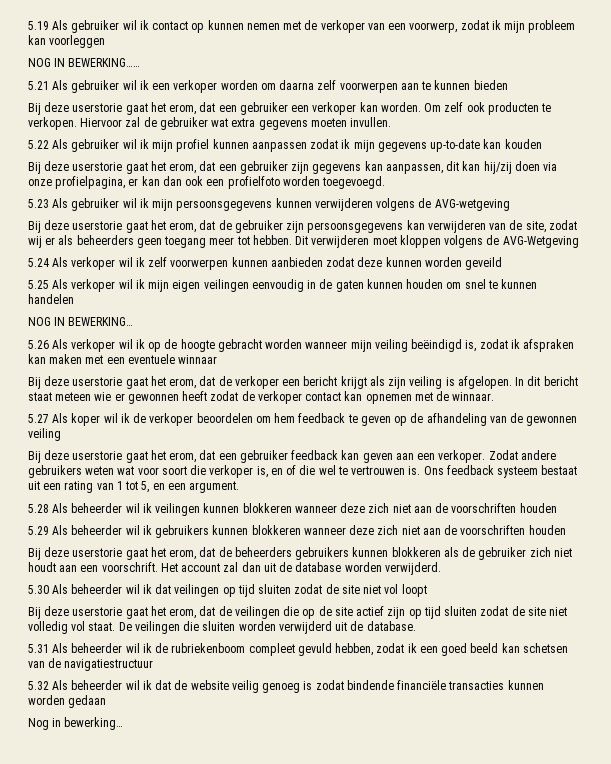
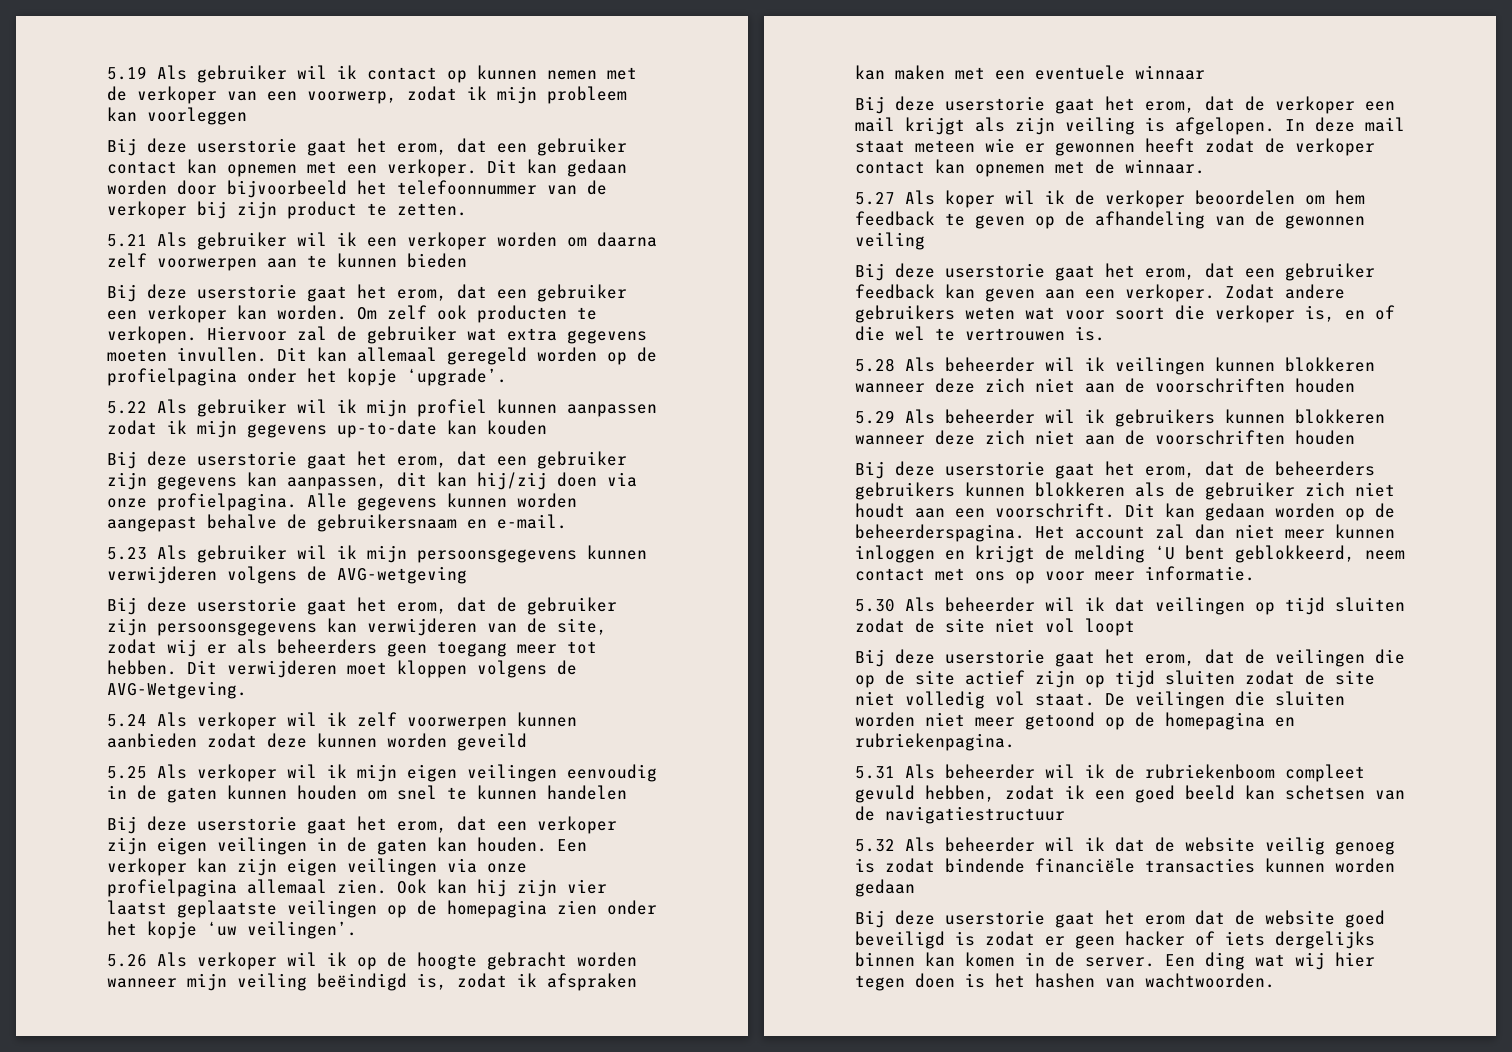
- NOG IN BEWERKING……
+ Bij deze userstorie gaat het erom, dat een gebruiker contact kan opnemen met een verkoper. Dit kan gedaan worden door bijvoorbeeld het telefoonnummer van de verkoper bij zijn product te zetten.
+ Dit kan allemaal geregeld worden op de profielpagina onder het kopje ‘upgrade’.
- Bij deze userstorie gaat het erom, dat een gebruiker zijn gegevens kan aanpassen, dit kan hij/zij doen via onze profielpagina, er kan dan ook een profielfoto worden toegevoegd.
+ Bij deze userstorie gaat het erom, dat een gebruiker zijn gegevens kan aanpassen, dit kan hij/zij doen via onze profielpagina. Alle gegevens kunnen worden aangepast behalve de gebruikersnaam en e-mail.
- Dit verwijderen moet kloppen volgens de AVG-Wetgeving
+ Dit verwijderen moet kloppen volgens de AVG-Wetgeving.
- NOG IN BEWERKING…
+ Bij deze userstorie gaat het erom, dat een verkoper zijn eigen veilingen in de gaten kan houden. Een verkoper kan zijn eigen veilingen via onze profielpagina allemaal zien. Ook kan hij zijn vier laatst geplaatste veilingen op de homepagina zien onder het kopje ‘uw veilingen’.
- Bij deze userstorie gaat het erom, dat de verkoper een bericht krijgt als zijn veiling is afgelopen.
+ Bij deze userstorie gaat het erom, dat de verkoper een mail krijgt als zijn veiling is afgelopen.
- In dit bericht staat meteen wie er gewonnen heeft zodat de verkoper contact kan opnemen met de winnaar.
+ In deze mail staat meteen wie er gewonnen heeft zodat de verkoper contact kan opnemen met de winnaar.
- Ons feedback systeem bestaat uit een rating van 1 tot 5, en een argument.
- Het account zal dan uit de database worden verwijderd.
+ Dit kan gedaan worden op de beheerderspagina. Het account zal dan niet meer kunnen inloggen en krijgt de melding ‘U bent geblokkeerd, neem contact met ons op voor meer informatie.
- De veilingen die sluiten worden verwijderd uit de database.
+ De veilingen die sluiten worden niet meer getoond op de homepagina en rubriekenpagina.
- Nog in bewerking…
+ Bij deze userstorie gaat het erom dat de website goed beveiligd is zodat er geen hacker of iets dergelijks binnen kan komen in de server. Een ding wat wij hier tegen doen is het hashen van wachtwoorden.

